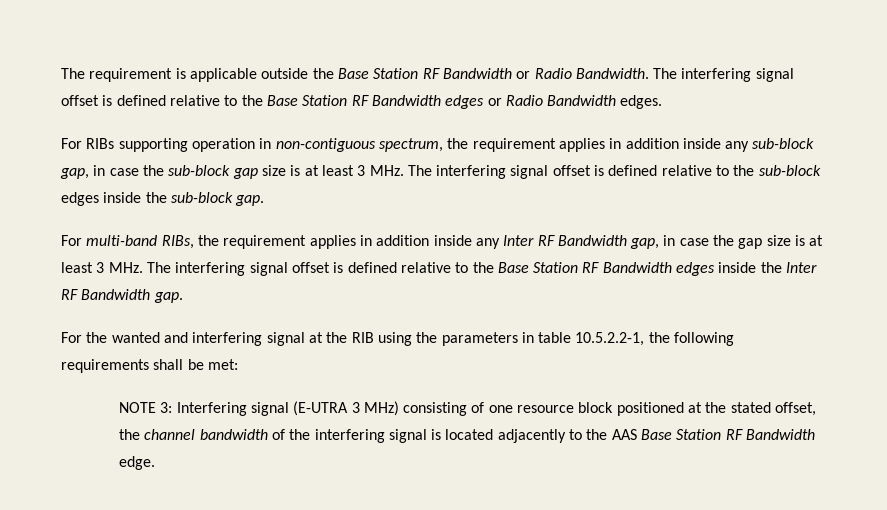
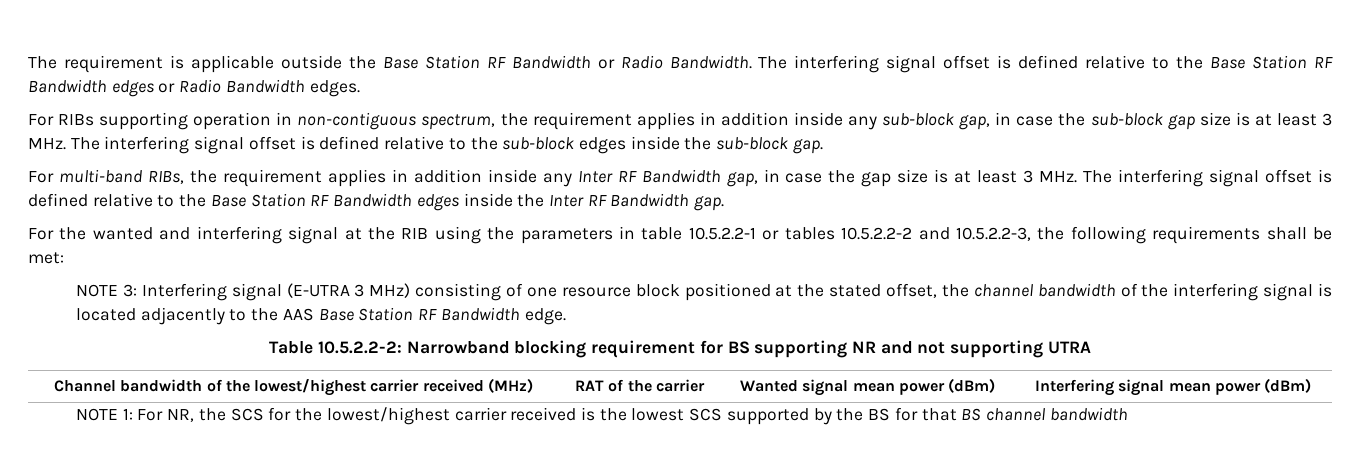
- For the wanted and interfering signal at the RIB using the parameters in table 10.5.2.2-1, the following requirements shall be met:
+ For the wanted and interfering signal at the RIB using the parameters in table 10.5.2.2-1 or tables 10.5.2.2-2 and 10.5.2.2-3, the following requirements shall be met:
+ Table 10.5.2.2-2: Narrowband blocking requirement for BS supporting NR and not supporting UTRA
+ Channel bandwidth of the lowest/highest carrier received (MHz) | RAT of the carrier | Wanted signal mean power (dBm) | Interfering signal mean power (dBm)
+ NOTE 1: For NR, the SCS for the lowest/highest carrier received is the lowest SCS supported by the BS for that BS channel bandwidth

